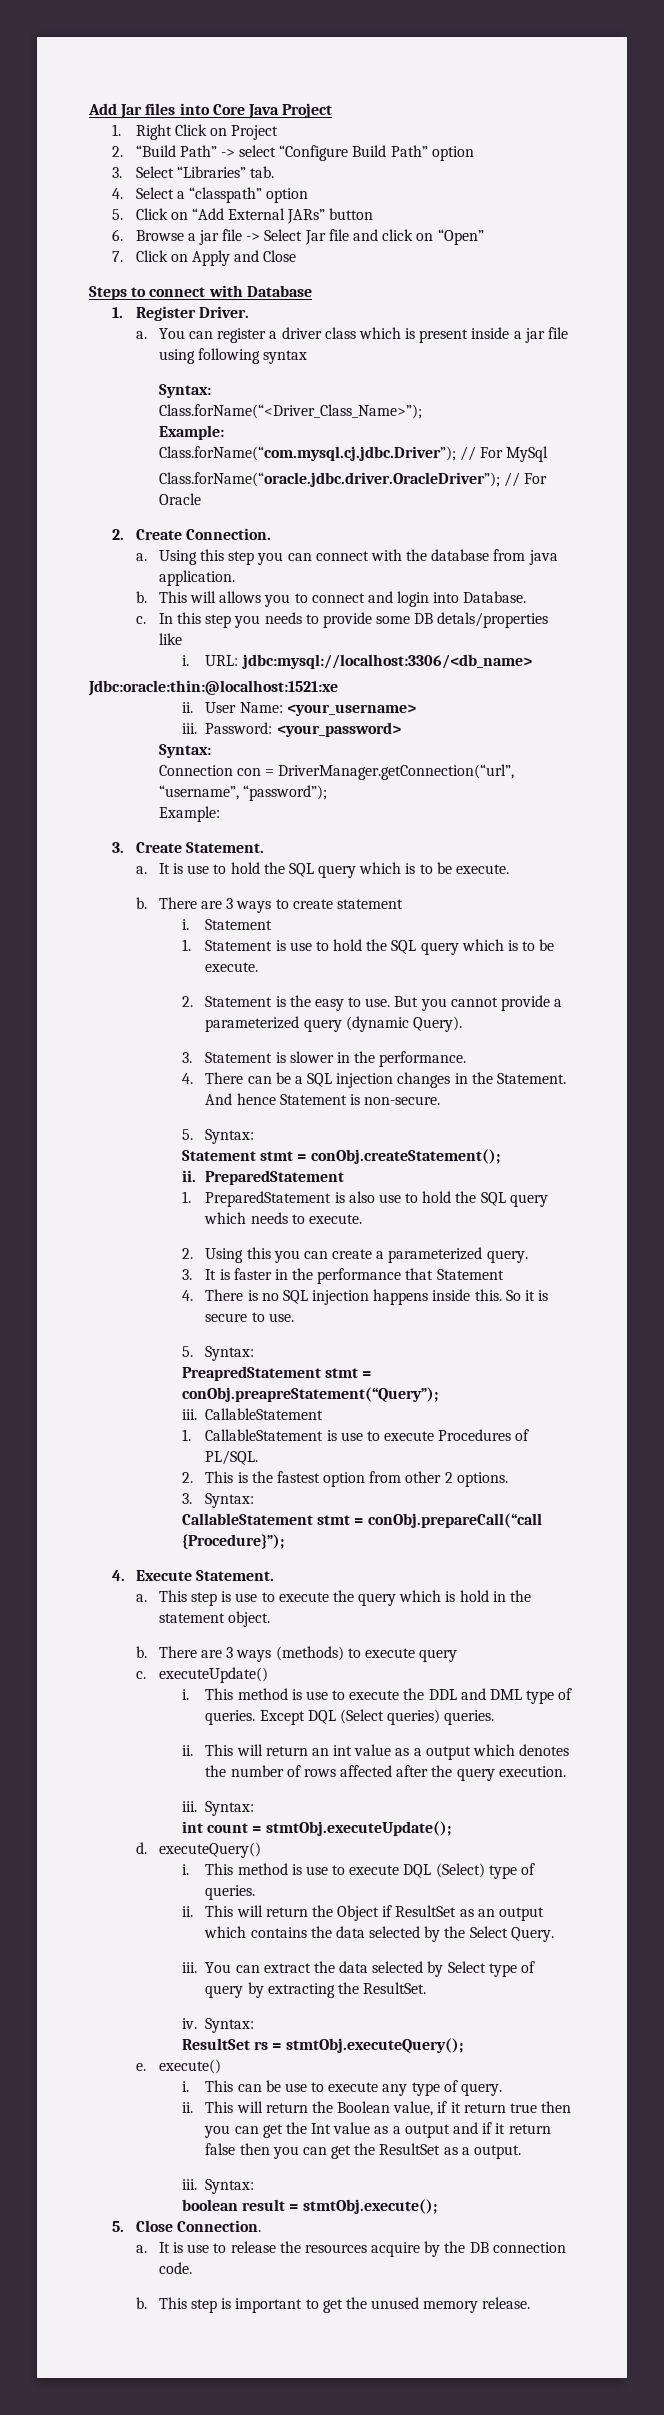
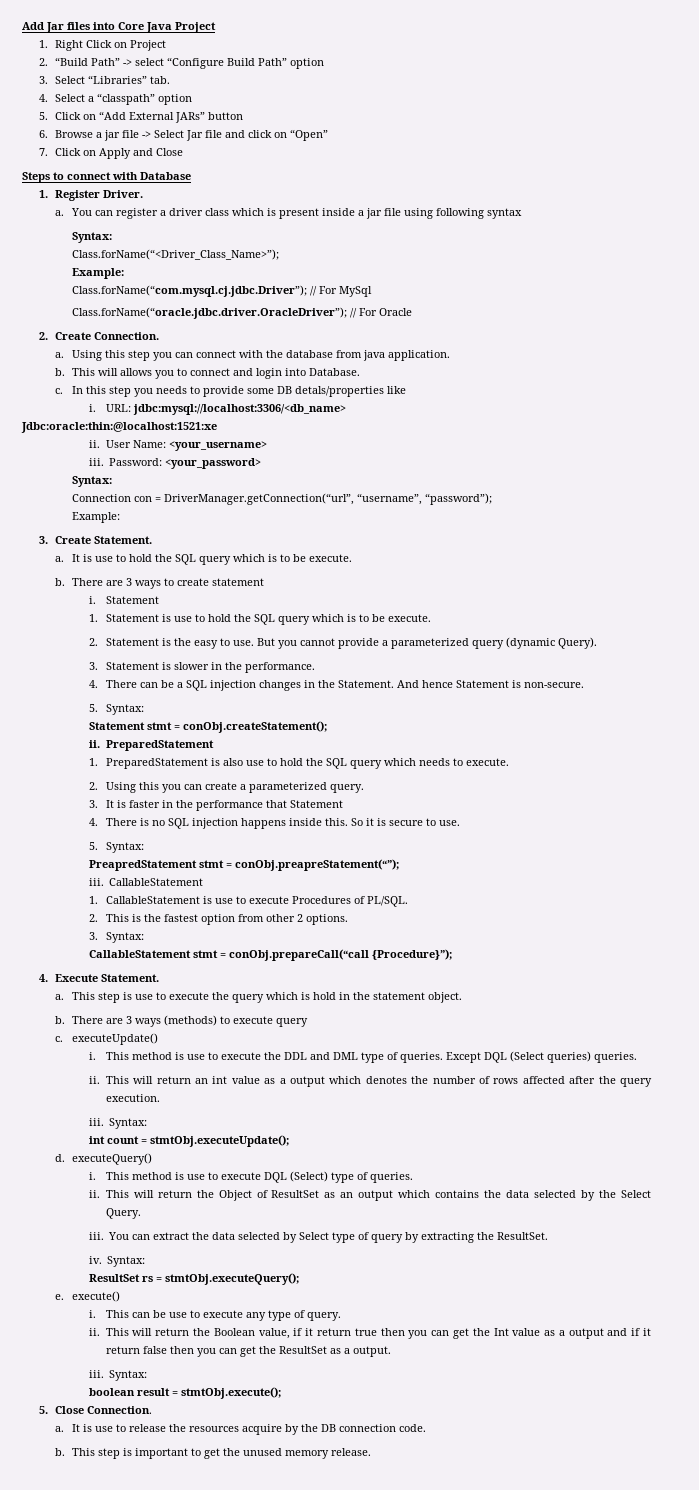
- PreapredStatement stmt = conObj.preapreStatement(“Query”);
+ PreapredStatement stmt = conObj.preapreStatement(“”);
- This will return the Object if ResultSet as an output which contains the data selected by the Select Query.
+ This will return the Object of ResultSet as an output which contains the data selected by the Select Query.

